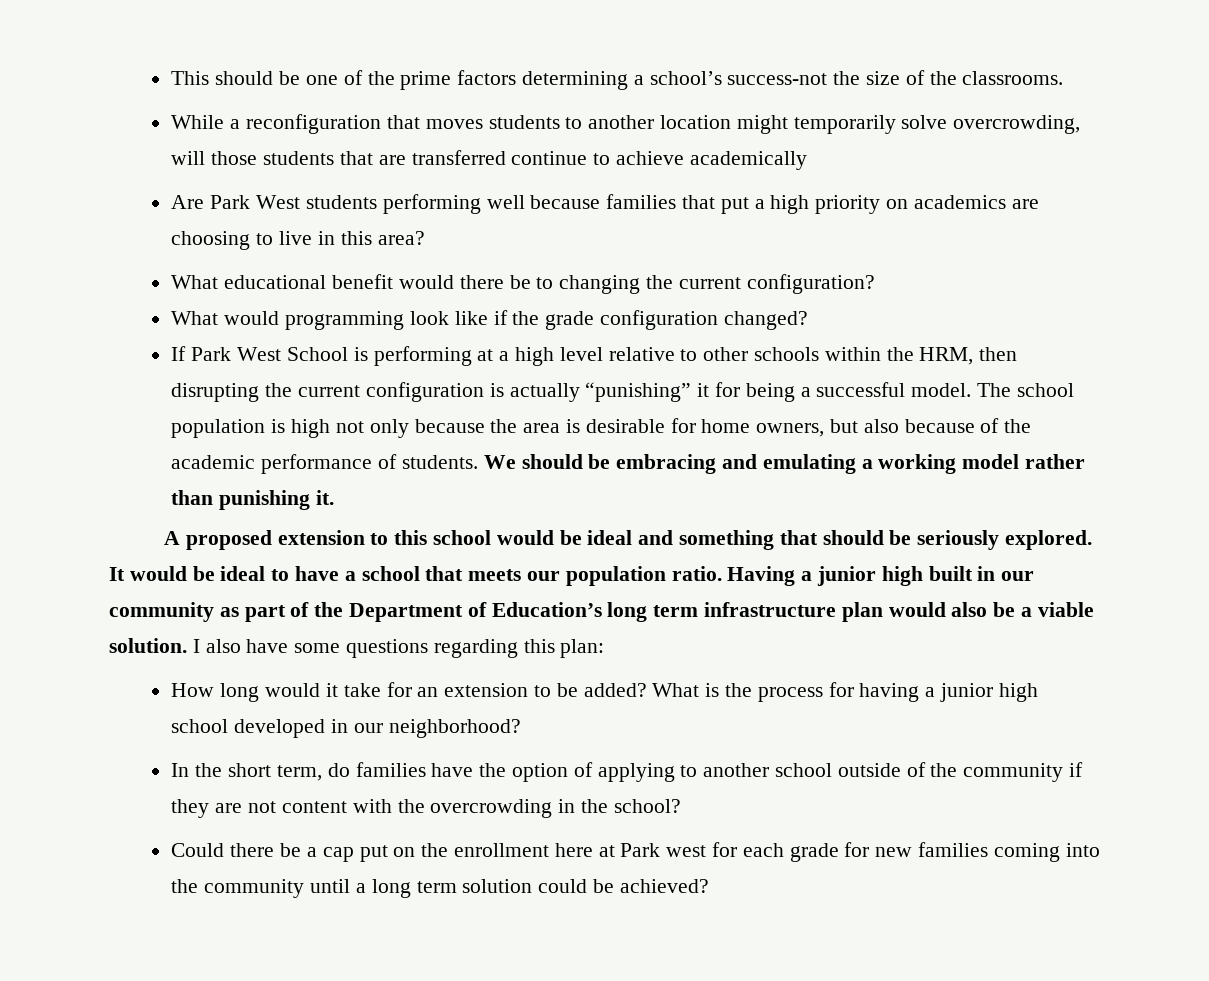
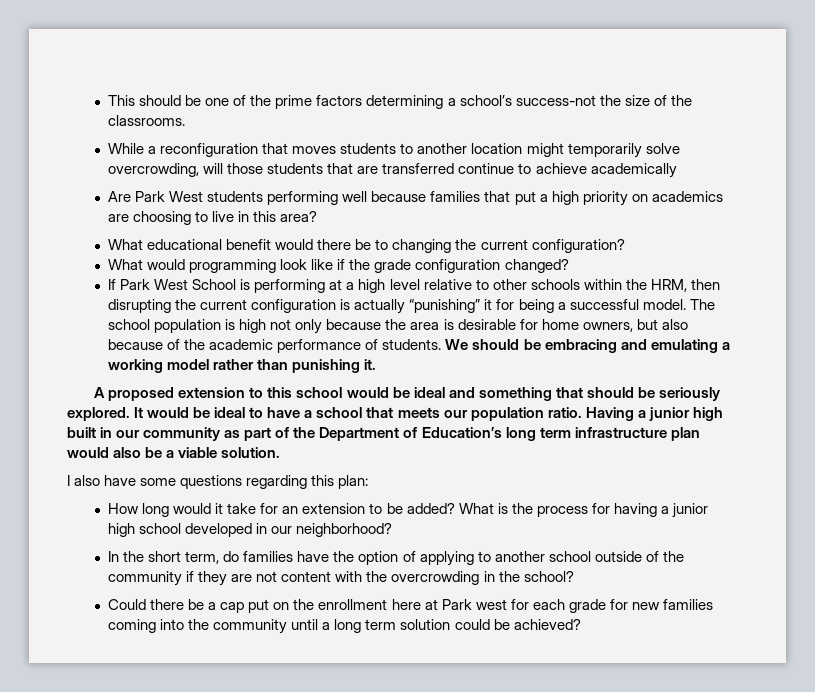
- Having a junior high built in our community as part of the Department of Education’s long term infrastructure plan would also be a viable solution. I also have some questions regarding this plan:
+ Having a junior high built in our community as part of the Department of Education’s long term infrastructure plan would also be a viable solution.
+ I also have some questions regarding this plan:

